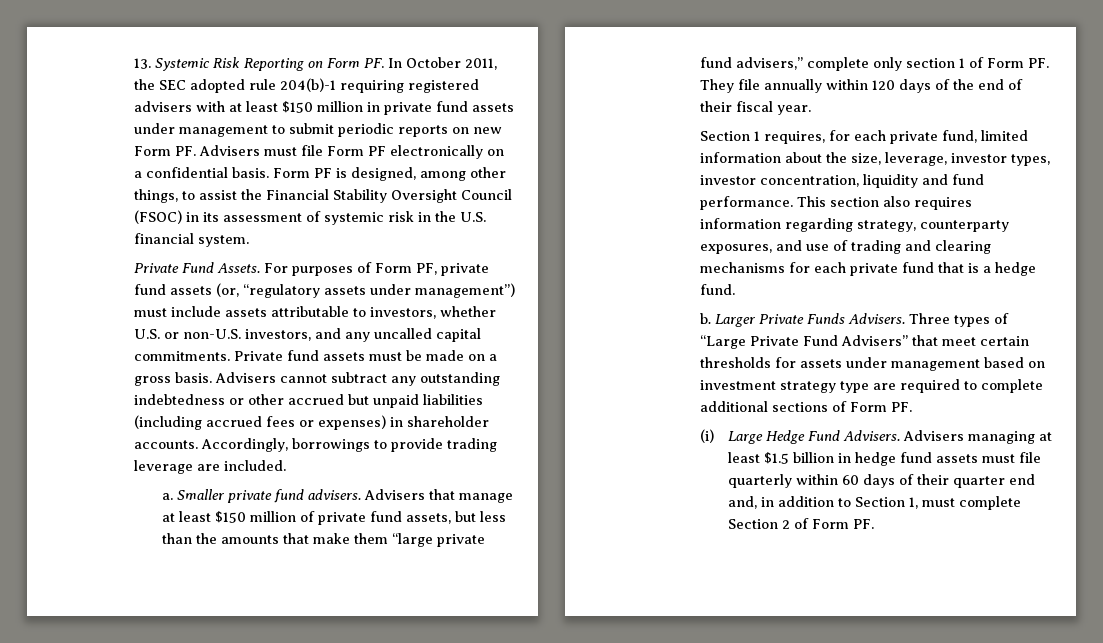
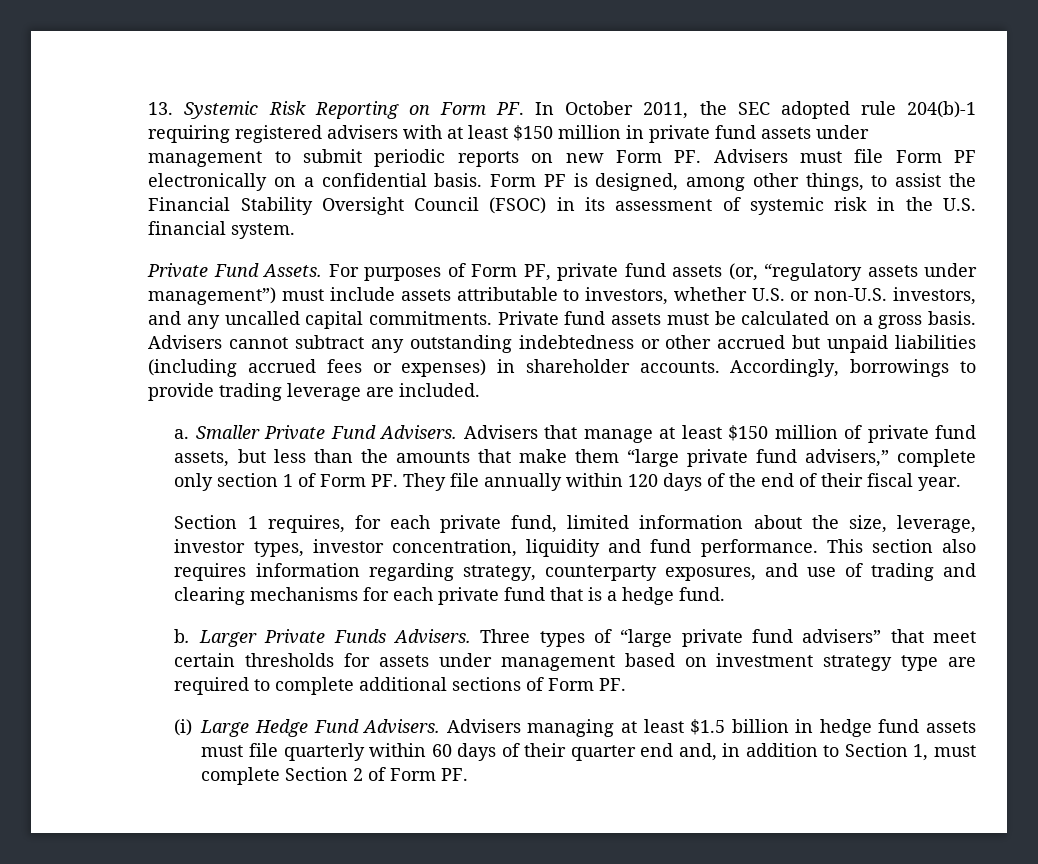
- Private fund assets must be made on a gross basis.
+ Private fund assets must be calculated on a gross basis.
- Smaller private fund advisers.
+ Smaller Private Fund Advisers.
- Three types of “Large Private Fund Advisers” that meet certain thresholds for assets under management based on investment strategy type are required to complete additional sections of Form PF.
+ Three types of “large private fund advisers” that meet certain thresholds for assets under management based on investment strategy type are required to complete additional sections of Form PF.

